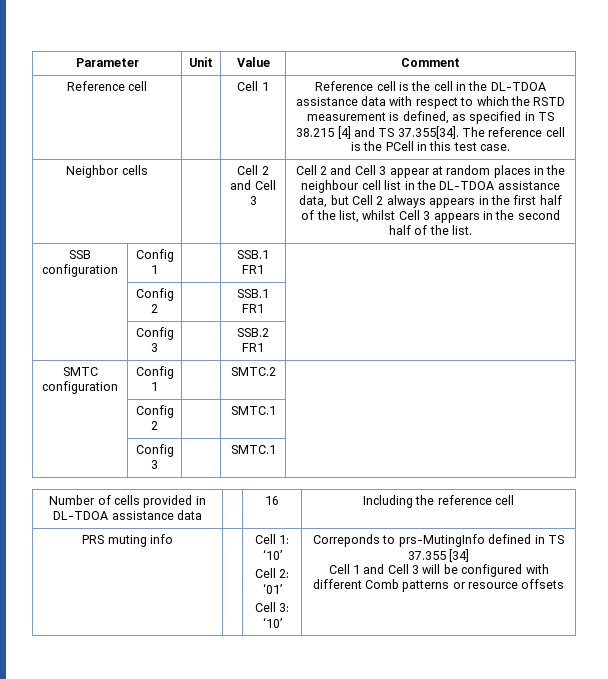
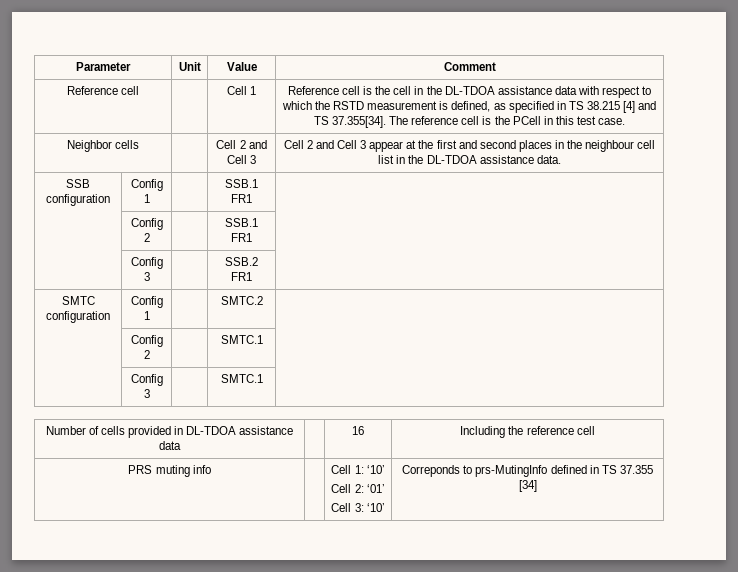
- Cell 2 and Cell 3 appear at random places in the neighbour cell list in the DL-TDOA assistance data, but Cell 2 always appears in the first half of the list, whilst Cell 3 appears in the second half of the list.
+ Cell 2 and Cell 3 appear at the first and second places in the neighbour cell list in the DL-TDOA assistance data.
  PRS muting info | | Cell 1: ‘10’
  Cell 2: ‘01’
  Cell 3: ‘10’ | Correponds to prs-MutingInfo defined in TS 37.355 [34]
- Cell 1 and Cell 3 will be configured with different Comb patterns or resource offsets

